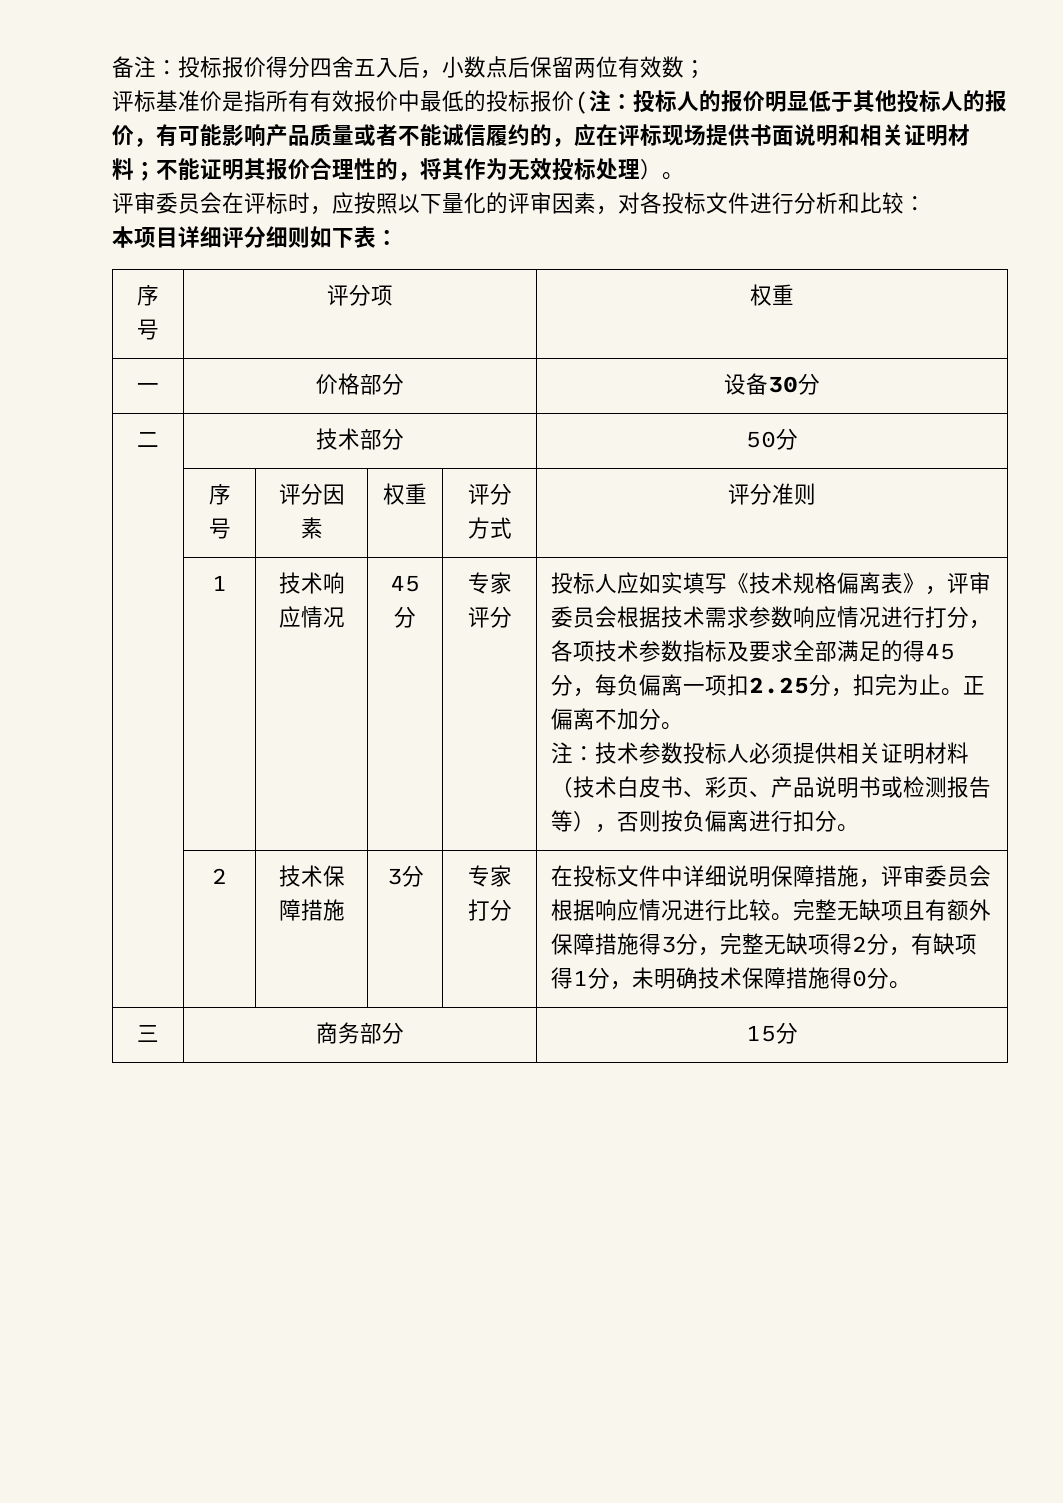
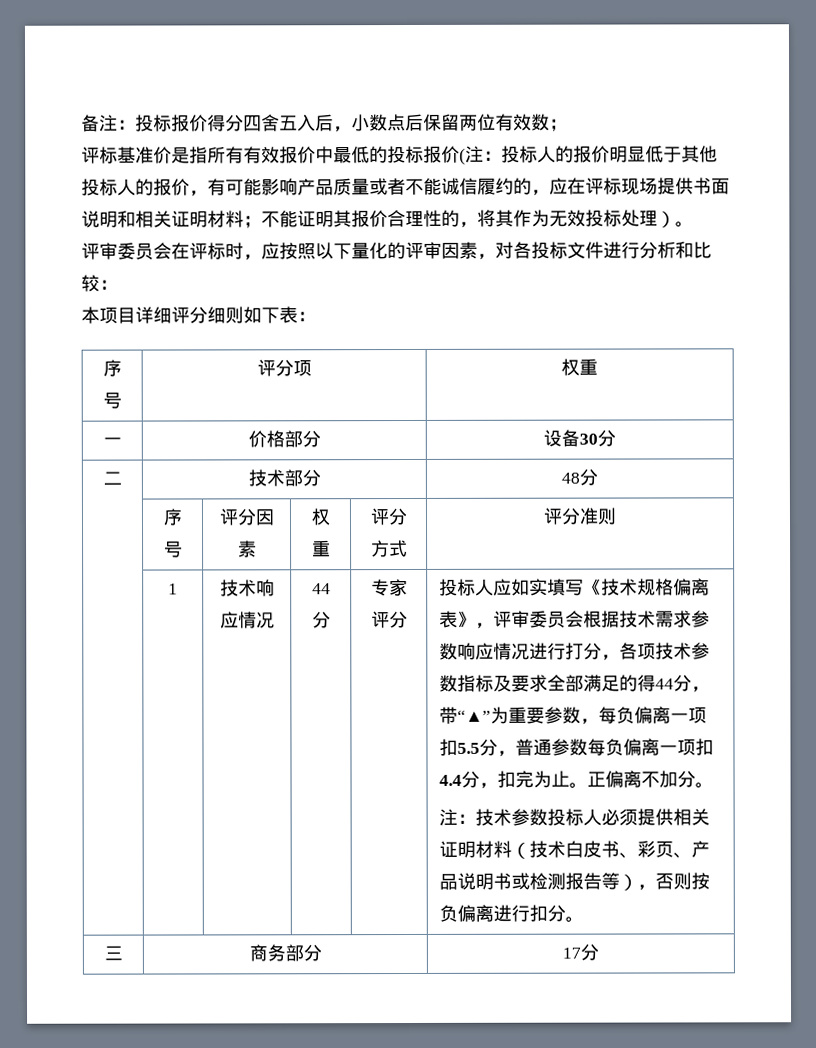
- 二 | 技术部分 | 50分
+ 二 | 技术部分 | 48分
- 技术响应情况 | 45分
+ 技术响应情况 | 44分
- 投标人应如实填写《技术规格偏离表》，评审委员会根据技术需求参数响应情况进行打分，各项技术参数指标及要求全部满足的得45分，每负偏离一项扣2.25分，扣完为止。
+ 投标人应如实填写《技术规格偏离表》，评审委员会根据技术需求参数响应情况进行打分，各项技术参数指标及要求全部满足的得44分，带“▲”为重要参数，每负偏离一项扣5.5分，普通参数每负偏离一项扣4.4分，扣完为止。
- 2 | 技术保障措施 | 3分 | 专家打分 | 在投标文件中详细说明保障措施，评审委员会根据响应情况进行比较。完整无缺项且有额外保障措施得3分，完整无缺项得2分，有缺项得1分，未明确技术保障措施得0分。
- 三 | 商务部分 | 15分
+ 三 | 商务部分 | 17分

